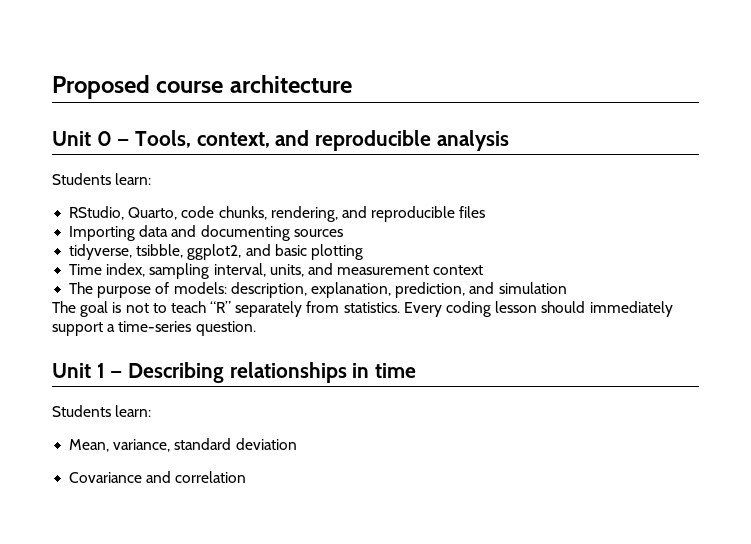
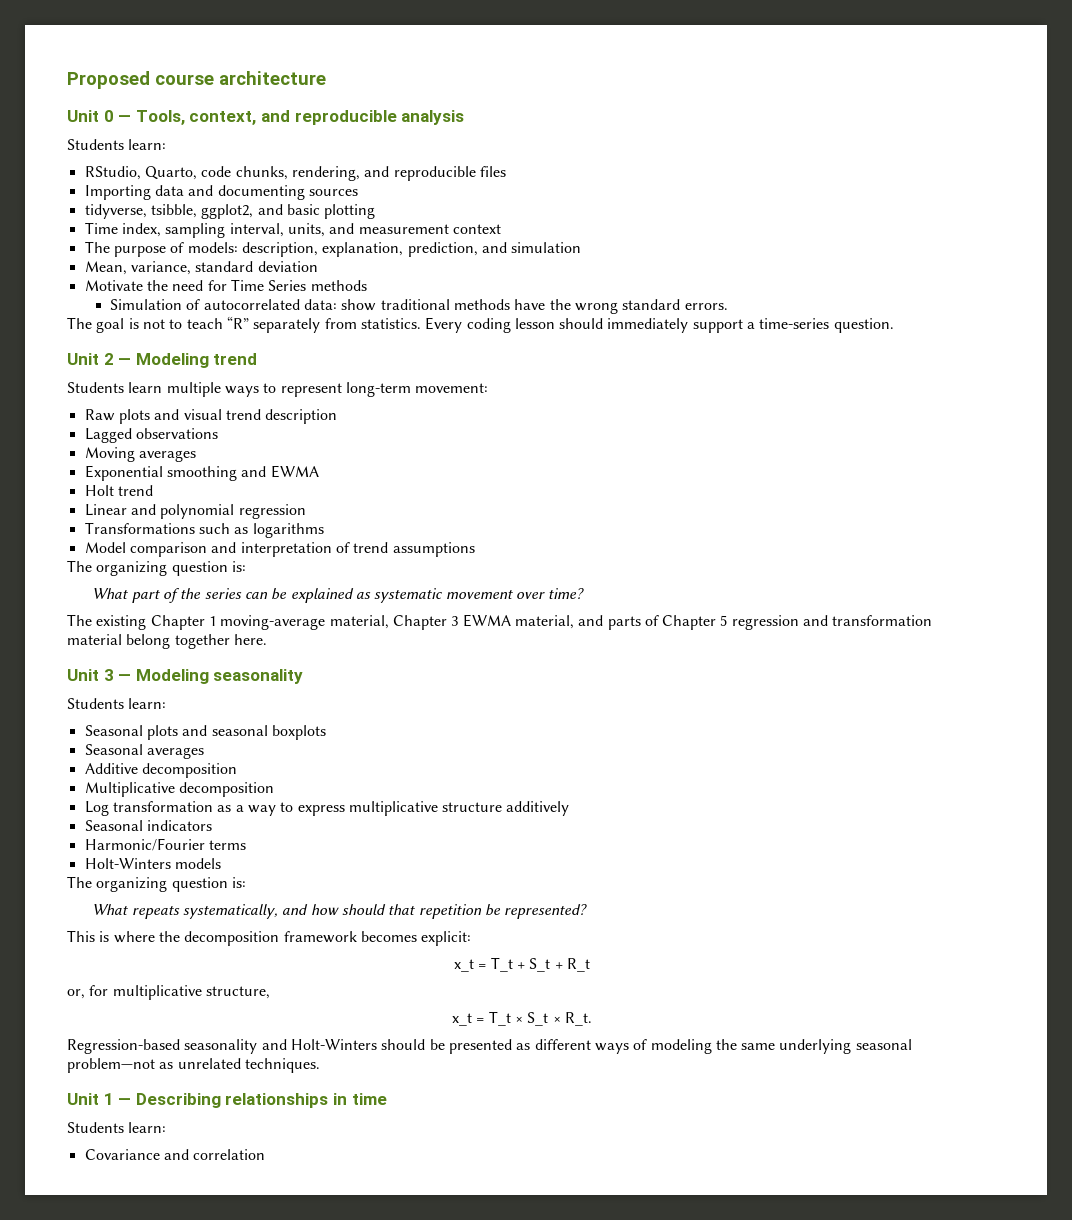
+ Mean, variance, standard deviation
+ Motivate the need for Time Series methods
+ Simulation of autocorrelated data: show traditional methods have the wrong standard errors.
+ Unit 2 — Modeling trend
+ Students learn multiple ways to represent long-term movement:
+ Raw plots and visual trend description
+ Lagged observations
+ Moving averages
+ Exponential smoothing and EWMA
+ Holt trend
+ Linear and polynomial regression
+ Transformations such as logarithms
+ Model comparison and interpretation of trend assumptions
+ The organizing question is:
+ What part of the series can be explained as systematic movement over time?
+ The existing Chapter 1 moving-average material, Chapter 3 EWMA material, and parts of Chapter 5 regression and transformation material belong together here.
+ Unit 3 — Modeling seasonality
+ Students learn:
+ Seasonal plots and seasonal boxplots
+ Seasonal averages
+ Additive decomposition
+ Multiplicative decomposition
+ Log transformation as a way to express multiplicative structure additively
+ Seasonal indicators
+ Harmonic/Fourier terms
+ Holt-Winters models
+ The organizing question is:
+ What repeats systematically, and how should that repetition be represented?
+ This is where the decomposition framework becomes explicit:
+ x_t = T_t + S_t + R_t
+ or, for multiplicative structure,
+ x_t = T_t × S_t × R_t.
+ Regression-based seasonality and Holt-Winters should be presented as different ways of modeling the same underlying seasonal problem—not as unrelated techniques.
- Mean, variance, standard deviation

